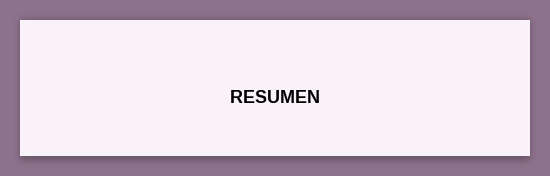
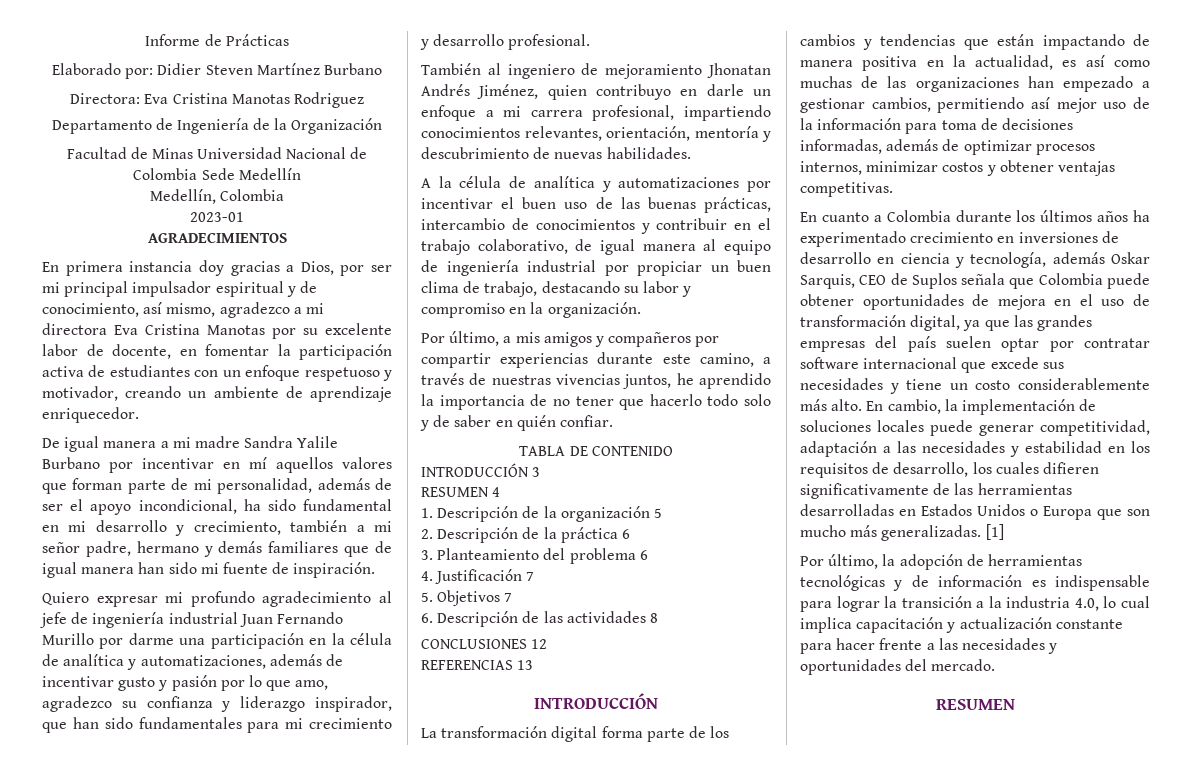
+ Informe de Prácticas
+ Elaborado por: Didier Steven Martínez Burbano
+ Directora: Eva Cristina Manotas Rodriguez
+ Departamento de Ingeniería de la Organización
+ Facultad de Minas Universidad Nacional de Colombia Sede Medellín
+ Medellín, Colombia
+ 2023-01
+ AGRADECIMIENTOS
+ En primera instancia doy gracias a Dios, por ser mi principal impulsador espiritual y de conocimiento, así mismo, agradezco a mi directora Eva Cristina Manotas por su excelente labor de docente, en fomentar la participación activa de estudiantes con un enfoque respetuoso y motivador, creando un ambiente de aprendizaje enriquecedor.
+ De igual manera a mi madre Sandra Yalile Burbano por incentivar en mí aquellos valores que forman parte de mi personalidad, además de ser el apoyo incondicional, ha sido fundamental en mi desarrollo y crecimiento, también a mi señor padre, hermano y demás familiares que de igual manera han sido mi fuente de inspiración.
+ Quiero expresar mi profundo agradecimiento al jefe de ingeniería industrial Juan Fernando Murillo por darme una participación en la célula de analítica y automatizaciones, además de incentivar gusto y pasión por lo que amo, agradezco su confianza y liderazgo inspirador, que han sido fundamentales para mi crecimiento y desarrollo profesional.
+ También al ingeniero de mejoramiento Jhonatan Andrés Jiménez, quien contribuyo en darle un enfoque a mi carrera profesional, impartiendo conocimientos relevantes, orientación, mentoría y descubrimiento de nuevas habilidades.
+ A la célula de analítica y automatizaciones por incentivar el buen uso de las buenas prácticas, intercambio de conocimientos y contribuir en el trabajo colaborativo, de igual manera al equipo de ingeniería industrial por propiciar un buen clima de trabajo, destacando su labor y compromiso en la organización.
+ Por último, a mis amigos y compañeros por compartir experiencias durante este camino, a través de nuestras vivencias juntos, he aprendido la importancia de no tener que hacerlo todo solo y de saber en quién confiar.
+ TABLA DE CONTENIDO
+ INTRODUCCIÓN 3
+ RESUMEN 4
+ 1. Descripción de la organización 5
+ 2. Descripción de la práctica 6
+ 3. Planteamiento del problema 6
+ 4. Justificación 7
+ 5. Objetivos 7
+ 6. Descripción de las actividades 8
+ CONCLUSIONES 12
+ REFERENCIAS 13
+ INTRODUCCIÓN
+ La transformación digital forma parte de los cambios y tendencias que están impactando de manera positiva en la actualidad, es así como muchas de las organizaciones han empezado a gestionar cambios, permitiendo así mejor uso de la información para toma de decisiones informadas, además de optimizar procesos internos, minimizar costos y obtener ventajas competitivas.
+ En cuanto a Colombia durante los últimos años ha experimentado crecimiento en inversiones de desarrollo en ciencia y tecnología, además Oskar Sarquis, CEO de Suplos señala que Colombia puede obtener oportunidades de mejora en el uso de transformación digital, ya que las grandes empresas del país suelen optar por contratar software internacional que excede sus necesidades y tiene un costo considerablemente más alto. En cambio, la implementación de soluciones locales puede generar competitividad, adaptación a las necesidades y estabilidad en los requisitos de desarrollo, los cuales difieren significativamente de las herramientas desarrolladas en Estados Unidos o Europa que son mucho más generalizadas. [1]
+ Por último, la adopción de herramientas tecnológicas y de información es indispensable para lograr la transición a la industria 4.0, lo cual implica capacitación y actualización constante para hacer frente a las necesidades y oportunidades del mercado.

